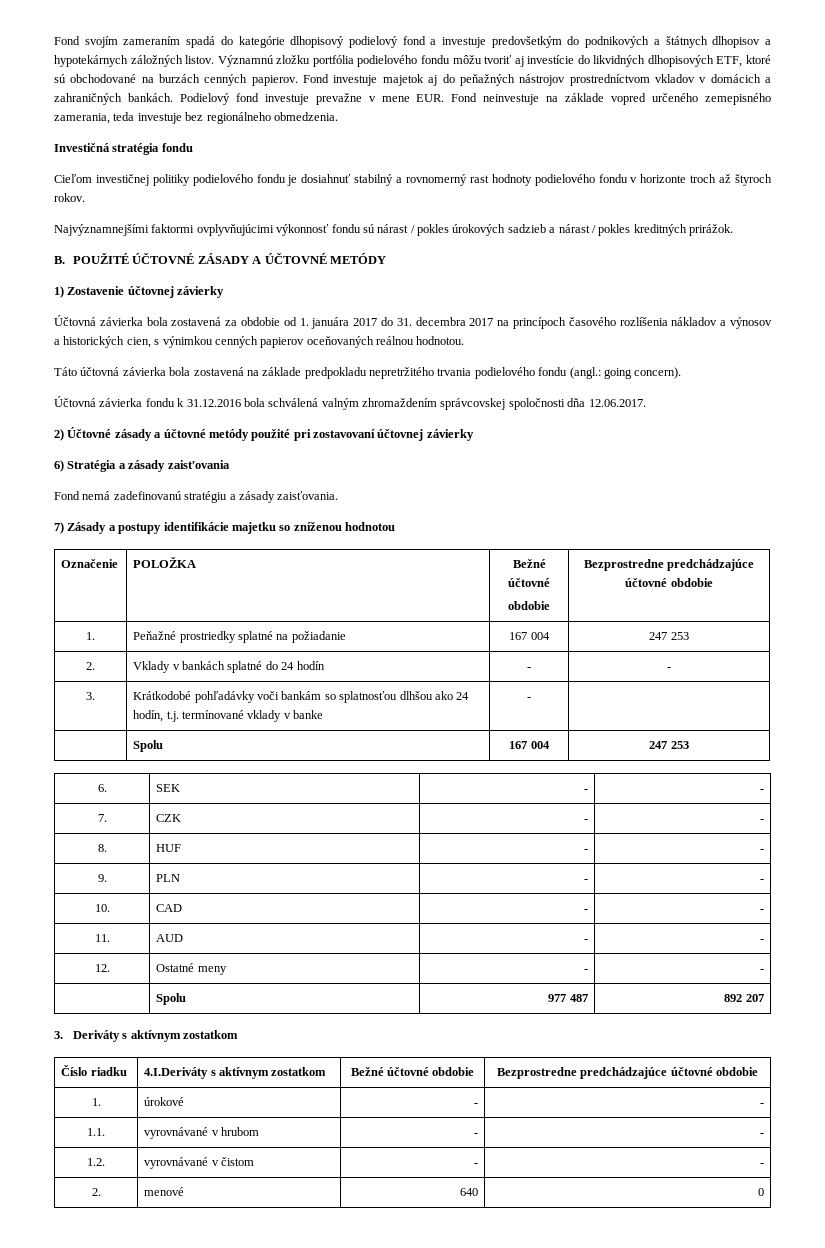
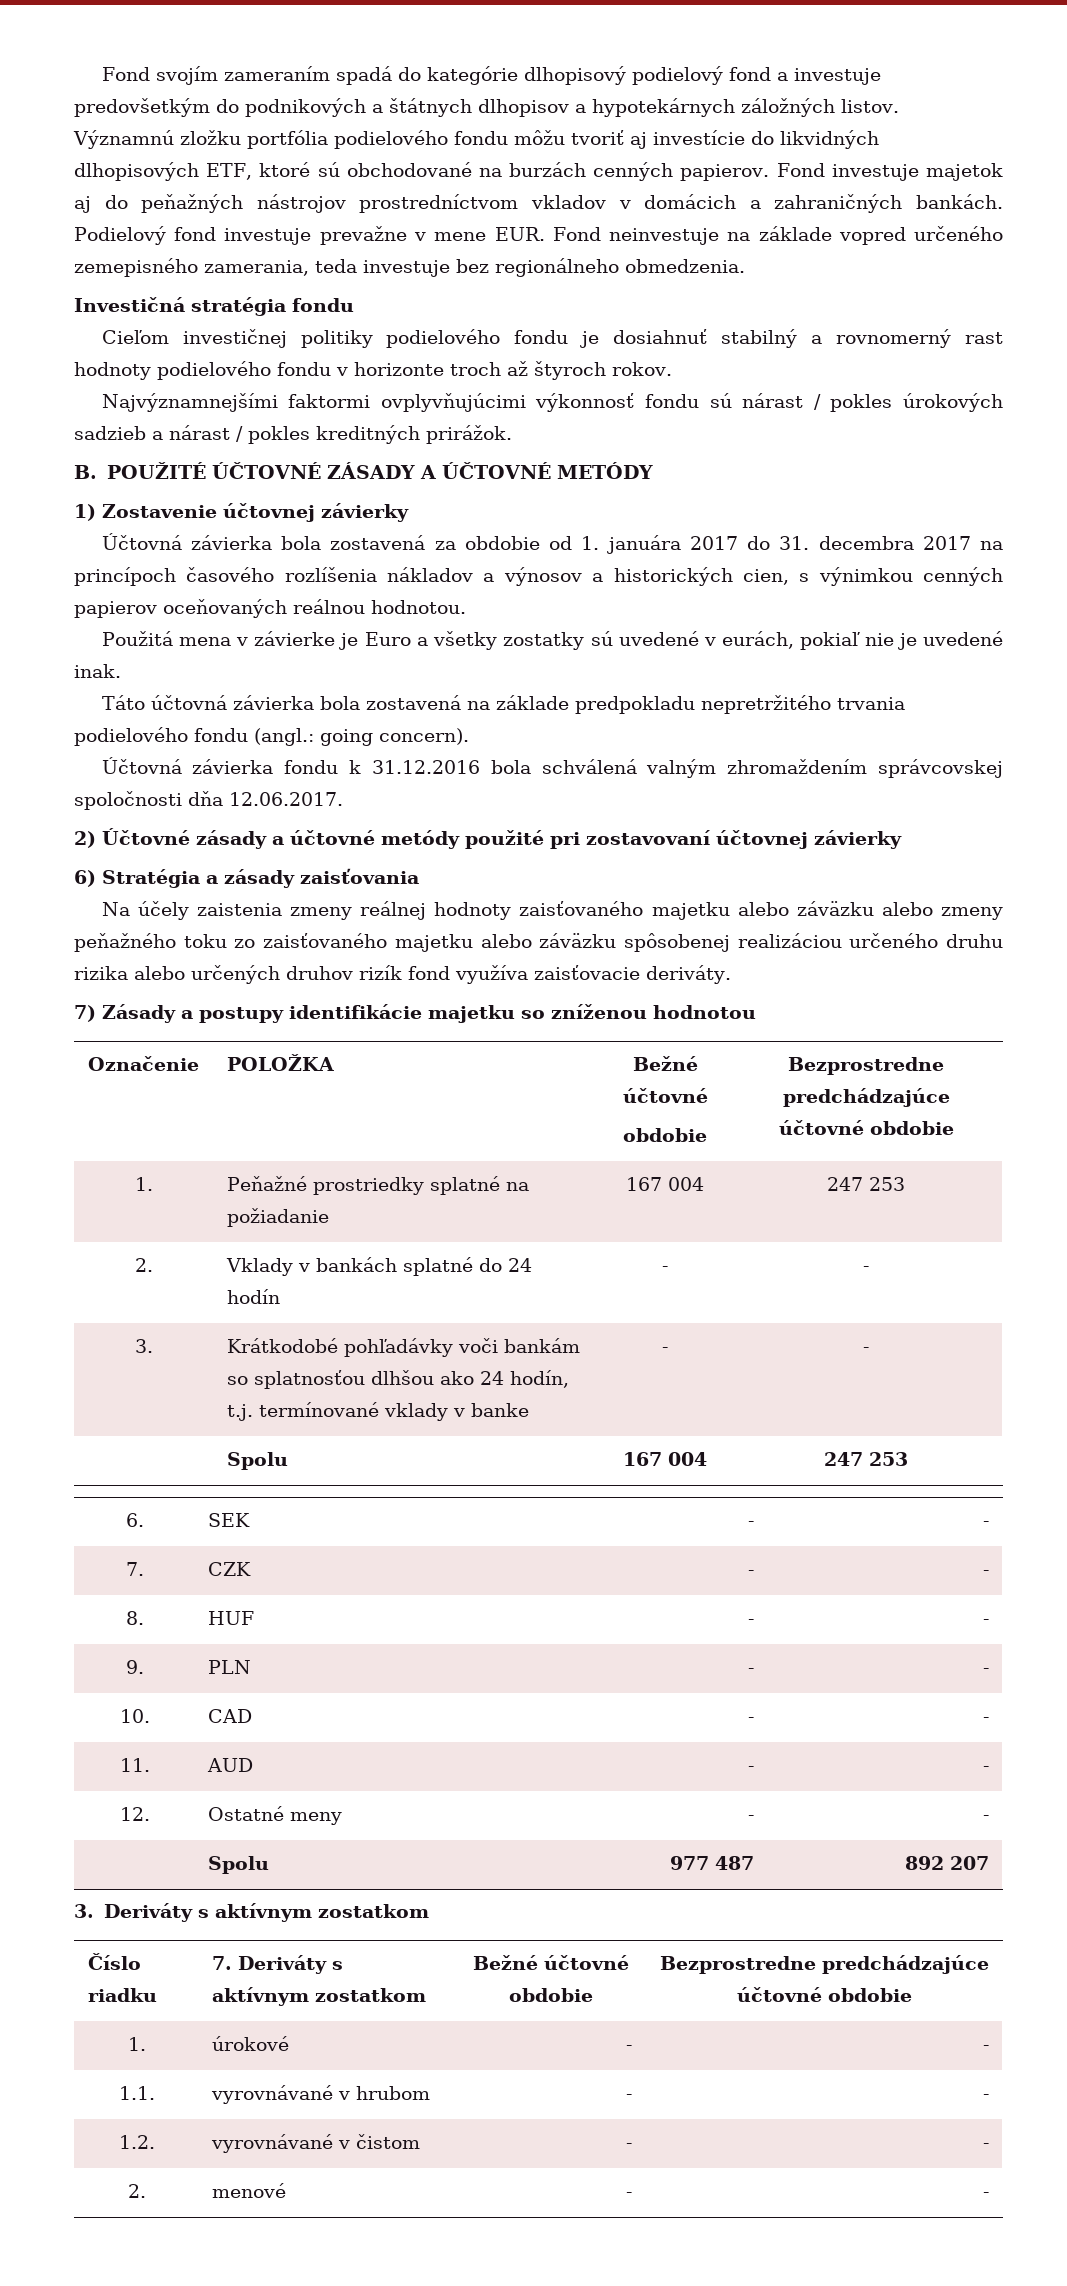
+ Použitá mena v závierke je Euro a všetky zostatky sú uvedené v eurách, pokiaľ nie je uvedené inak.
- Fond nemá zadefinovanú stratégiu a zásady zaisťovania.
+ Na účely zaistenia zmeny reálnej hodnoty zaisťovaného majetku alebo záväzku alebo zmeny peňažného toku zo zaisťovaného majetku alebo záväzku spôsobenej realizáciou určeného druhu rizika alebo určených druhov rizík fond využíva zaisťovacie deriváty.
- 3. | Krátkodobé pohľadávky voči bankám so splatnosťou dlhšou ako 24 hodín, t.j. termínované vklady v banke | - |
+ 3. | Krátkodobé pohľadávky voči bankám so splatnosťou dlhšou ako 24 hodín, t.j. termínované vklady v banke | - | -
- Číslo riadku | 4.I.Deriváty s aktívnym zostatkom | Bežné účtovné obdobie | Bezprostredne predchádzajúce účtovné obdobie
+ Číslo riadku | 7. Deriváty s aktívnym zostatkom | Bežné účtovné obdobie | Bezprostredne predchádzajúce účtovné obdobie
- 2. | menové | 640 | 0
+ 2. | menové | - | -

